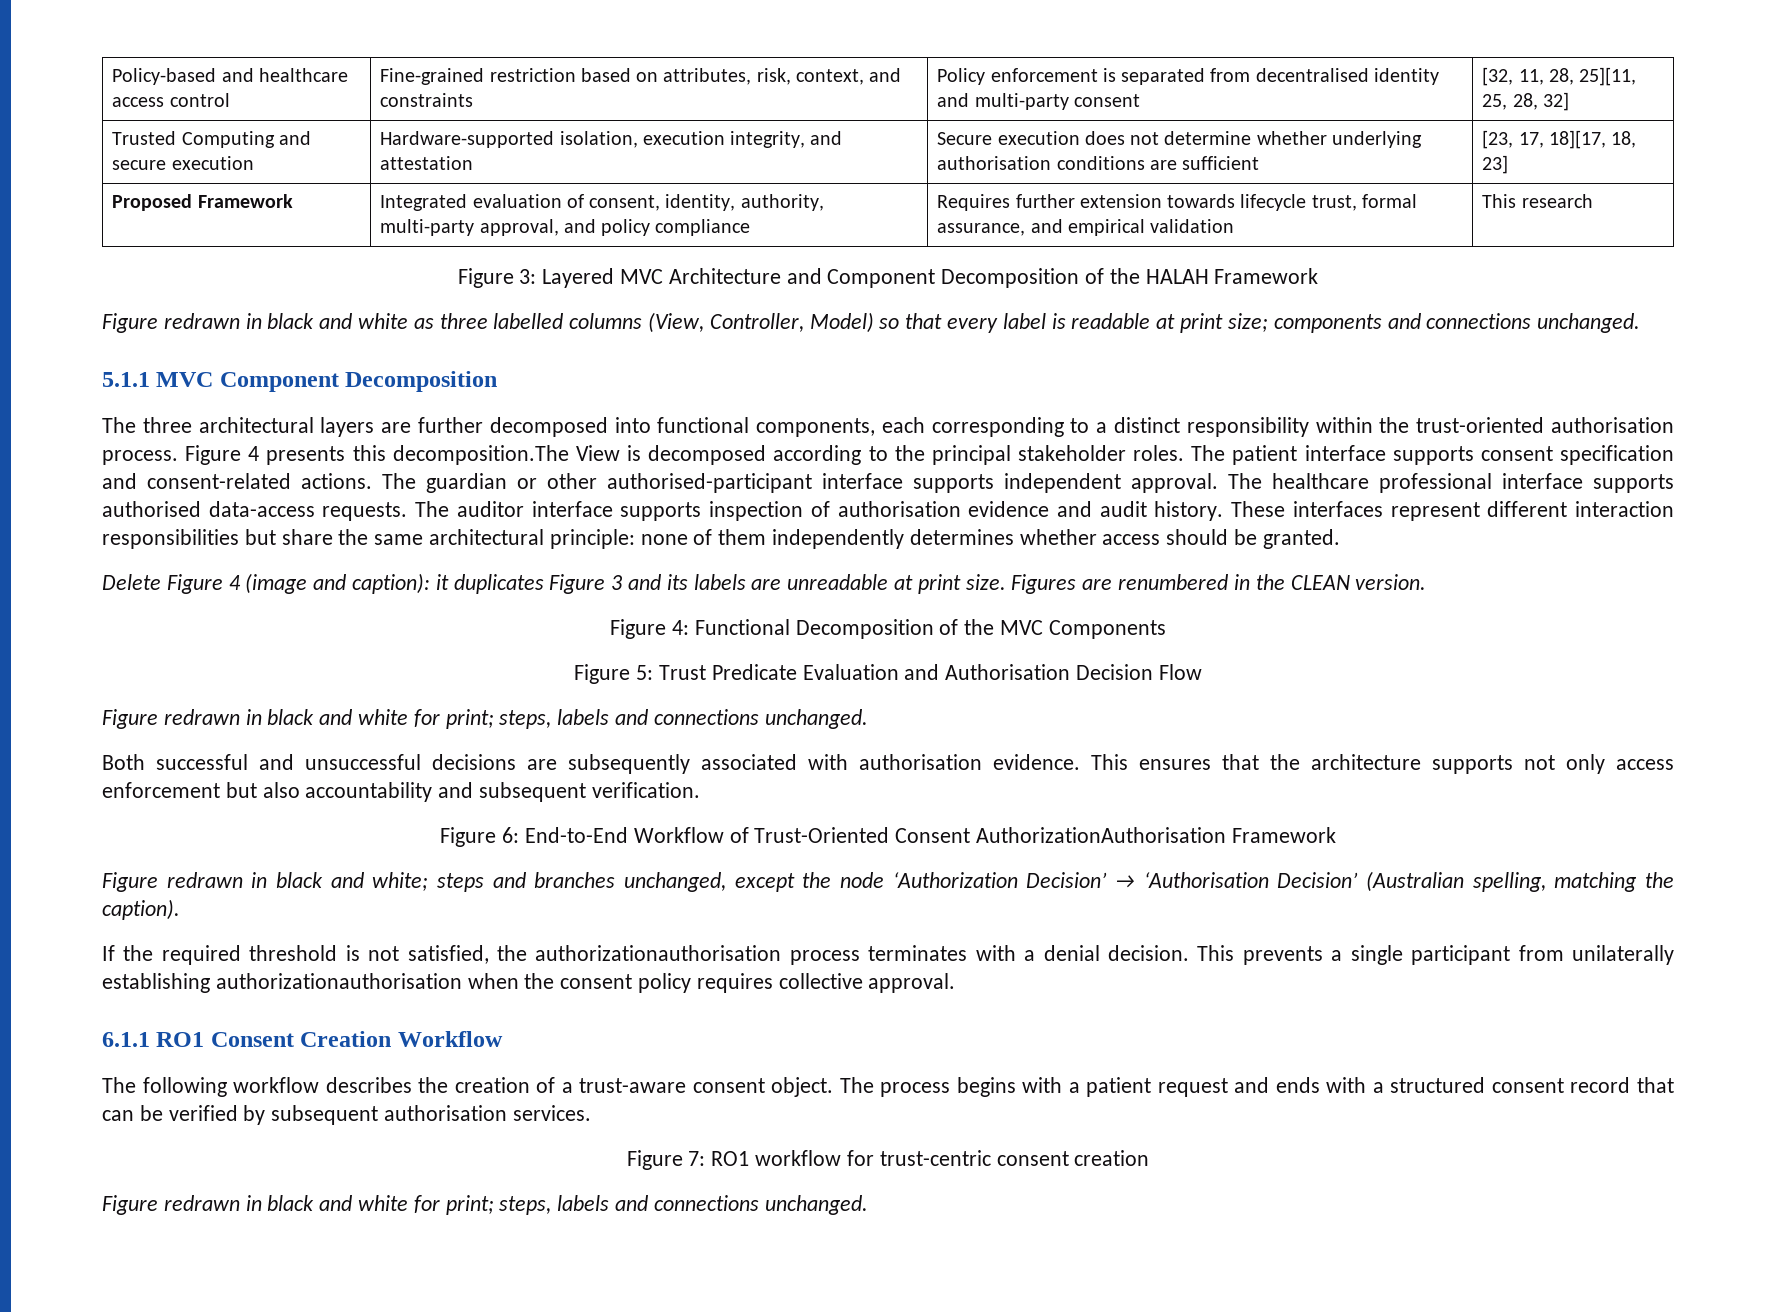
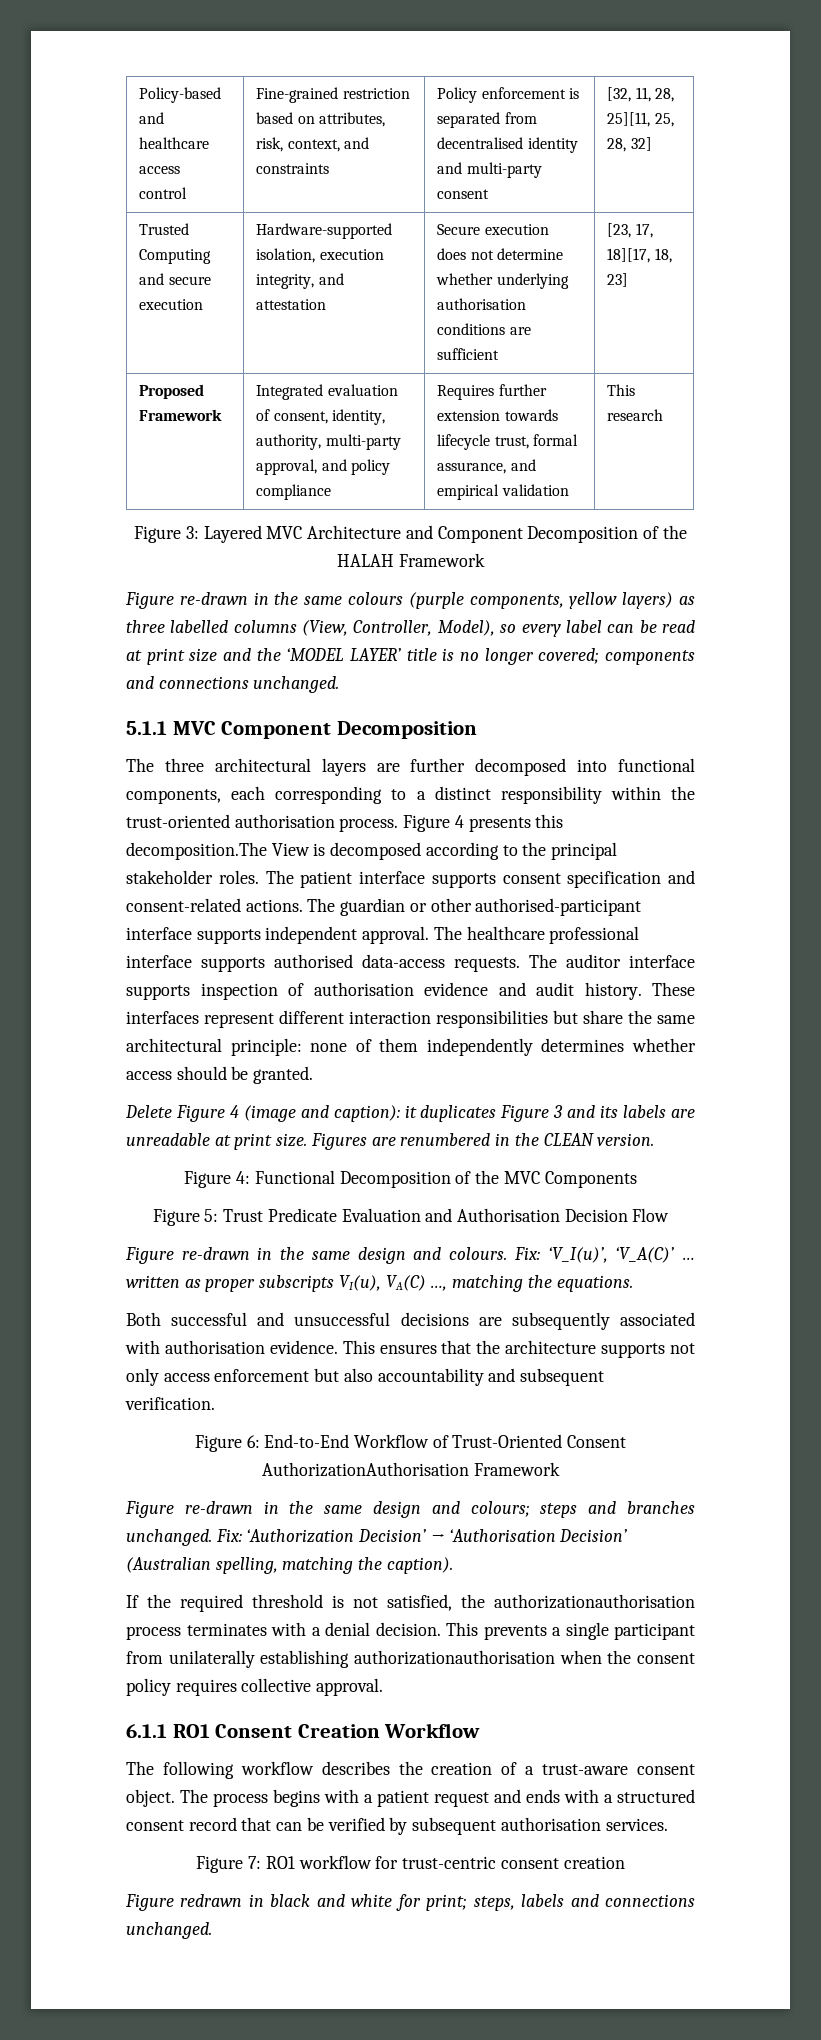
- Figure redrawn in black and white as three labelled columns (View, Controller, Model) so that every label is readable at print size; components and connections unchanged.
+ Figure re-drawn in the same colours (purple components, yellow layers) as three labelled columns (View, Controller, Model), so every label can be read at print size and the ‘MODEL LAYER’ title is no longer covered; components and connections unchanged.
  Figure 5: Trust Predicate Evaluation and Authorisation Decision Flow
- Figure redrawn in black and white for print; steps, labels and connections unchanged.
+ Figure re-drawn in the same design and colours. Fix: ‘V_I(u)’, ‘V_A(C)’ … written as proper subscripts VI(u), VA(C) …, matching the equations.
- Figure redrawn in black and white; steps and branches unchanged, except the node ‘Authorization Decision’ → ‘Authorisation Decision’ (Australian spelling, matching the caption).
+ Figure re-drawn in the same design and colours; steps and branches unchanged. Fix: ‘Authorization Decision’ → ‘Authorisation Decision’ (Australian spelling, matching the caption).

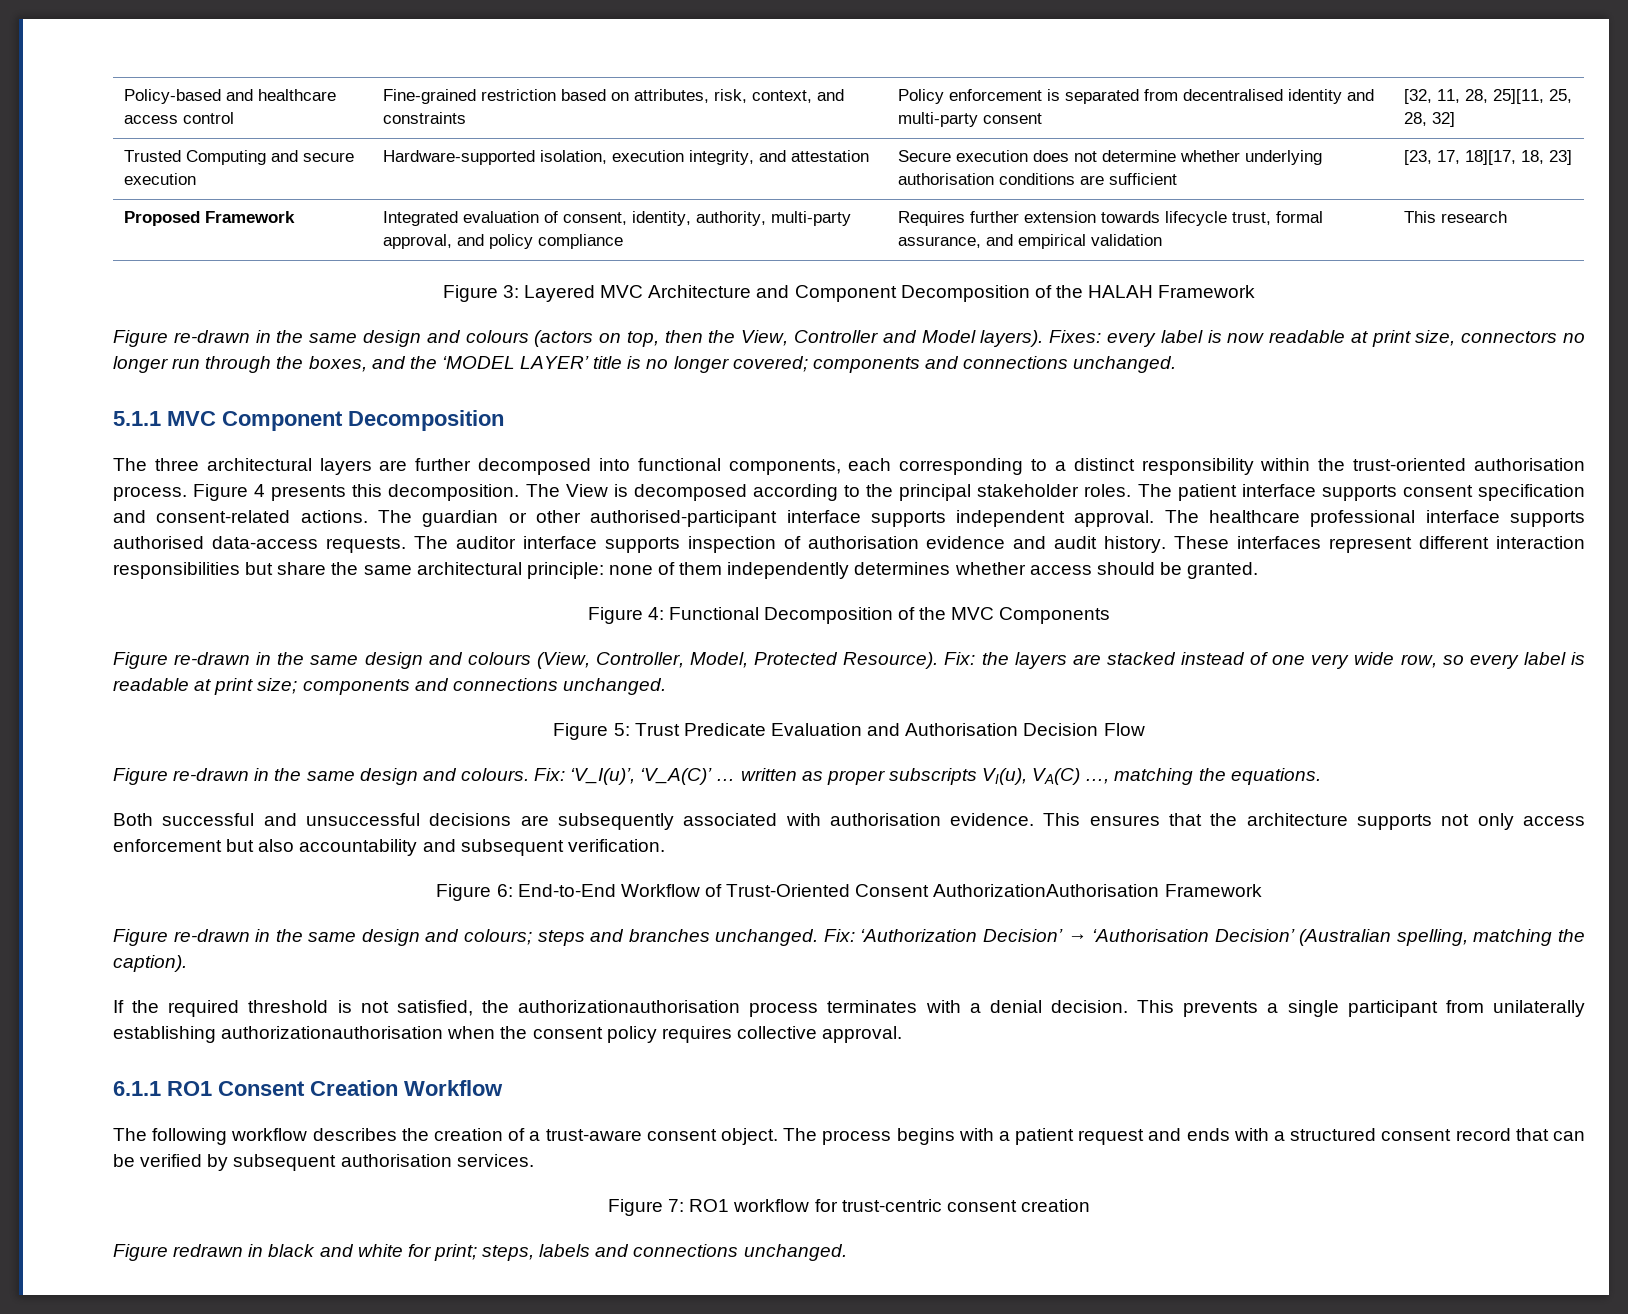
- Figure re-drawn in the same colours (purple components, yellow layers) as three labelled columns (View, Controller, Model), so every label can be read at print size and the ‘MODEL LAYER’ title is no longer covered; components and connections unchanged.
+ Figure re-drawn in the same design and colours (actors on top, then the View, Controller and Model layers). Fixes: every label is now readable at print size, connectors no longer run through the boxes, and the ‘MODEL LAYER’ title is no longer covered; components and connections unchanged.
- Figure 4 presents this decomposition.The View is decomposed according to the principal stakeholder roles.
+ Figure 4 presents this decomposition. The View is decomposed according to the principal stakeholder roles.
- Delete Figure 4 (image and caption): it duplicates Figure 3 and its labels are unreadable at print size. Figures are renumbered in the CLEAN version.
+ Figure re-drawn in the same design and colours (View, Controller, Model, Protected Resource). Fix: the layers are stacked instead of one very wide row, so every label is readable at print size; components and connections unchanged.

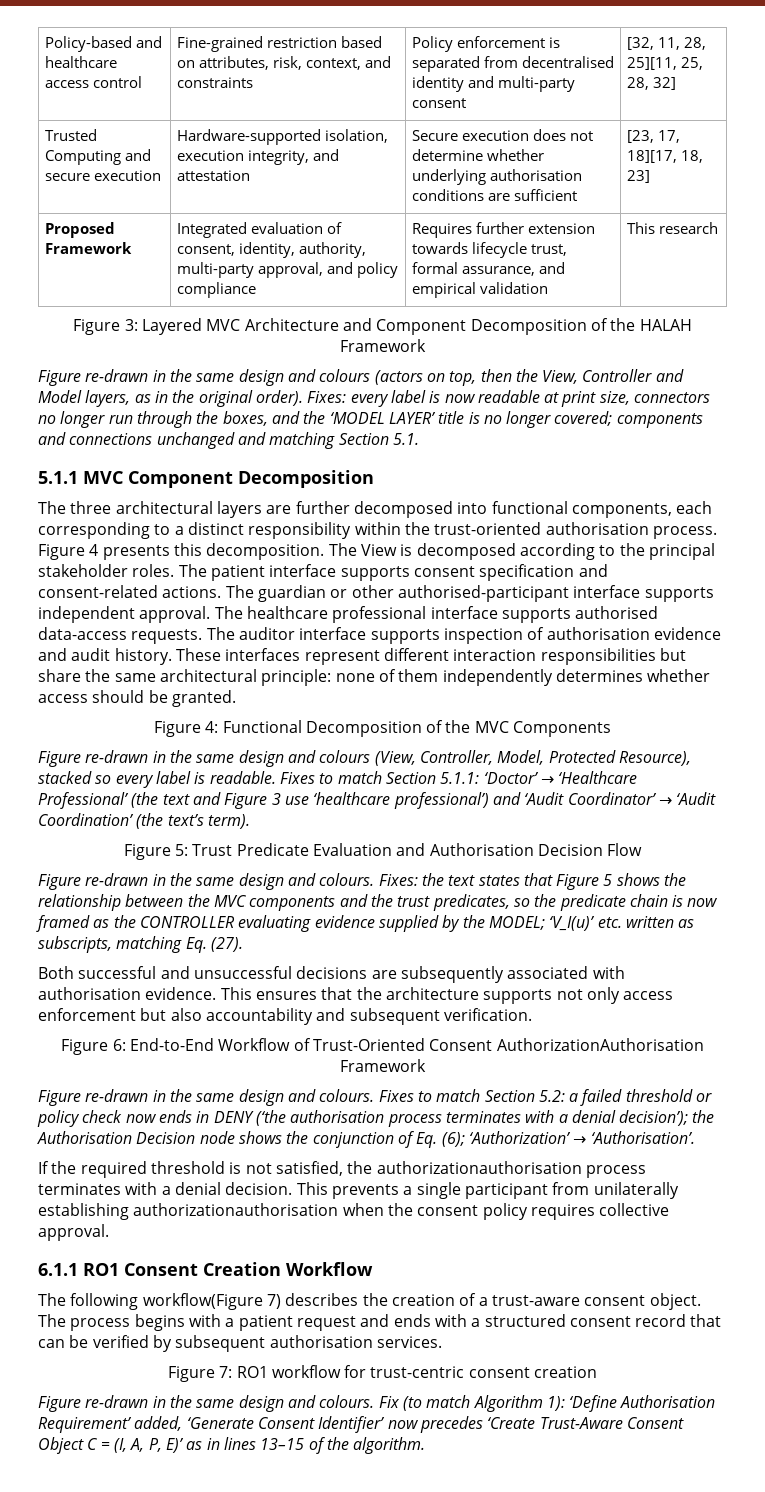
- Figure re-drawn in the same design and colours (actors on top, then the View, Controller and Model layers).
+ Figure re-drawn in the same design and colours (actors on top, then the View, Controller and Model layers, as in the original order).
- Fixes: every label is now readable at print size, connectors no longer run through the boxes, and the ‘MODEL LAYER’ title is no longer covered; components and connections unchanged.
+ Fixes: every label is now readable at print size, connectors no longer run through the boxes, and the ‘MODEL LAYER’ title is no longer covered; components and connections unchanged and matching Section 5.1.
- Figure re-drawn in the same design and colours (View, Controller, Model, Protected Resource). Fix: the layers are stacked instead of one very wide row, so every label is readable at print size; components and connections unchanged.
+ Figure re-drawn in the same design and colours (View, Controller, Model, Protected Resource), stacked so every label is readable. Fixes to match Section 5.1.1: ‘Doctor’ → ‘Healthcare Professional’ (the text and Figure 3 use ‘healthcare professional’) and ‘Audit Coordinator’ → ‘Audit Coordination’ (the text’s term).
- Fix: ‘V_I(u)’, ‘V_A(C)’ … written as proper subscripts VI(u), VA(C) …, matching the equations.
+ Fixes: the text states that Figure 5 shows the relationship between the MVC components and the trust predicates, so the predicate chain is now framed as the CONTROLLER evaluating evidence supplied by the MODEL; ‘V_I(u)’ etc. written as subscripts, matching Eq. (27).
- Figure re-drawn in the same design and colours; steps and branches unchanged. Fix: ‘Authorization Decision’ → ‘Authorisation Decision’ (Australian spelling, matching the caption).
+ Figure re-drawn in the same design and colours. Fixes to match Section 5.2: a failed threshold or policy check now ends in DENY (‘the authorisation process terminates with a denial decision’); the Authorisation Decision node shows the conjunction of Eq. (6); ‘Authorization’ → ‘Authorisation’.
- The following workflow describes the creation of a trust-aware consent object.
+ The following workflow(Figure 7) describes the creation of a trust-aware consent object.
- Figure redrawn in black and white for print; steps, labels and connections unchanged.
+ Figure re-drawn in the same design and colours. Fix (to match Algorithm 1): ‘Define Authorisation Requirement’ added, ‘Generate Consent Identifier’ now precedes ‘Create Trust-Aware Consent Object C = (I, A, P, E)’ as in lines 13–15 of the algorithm.

